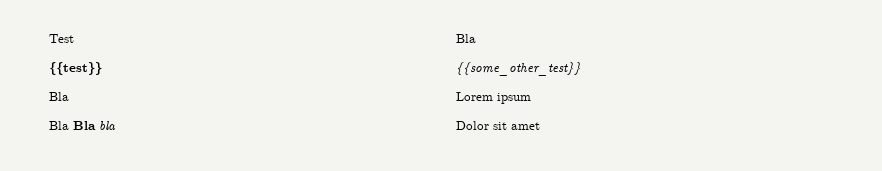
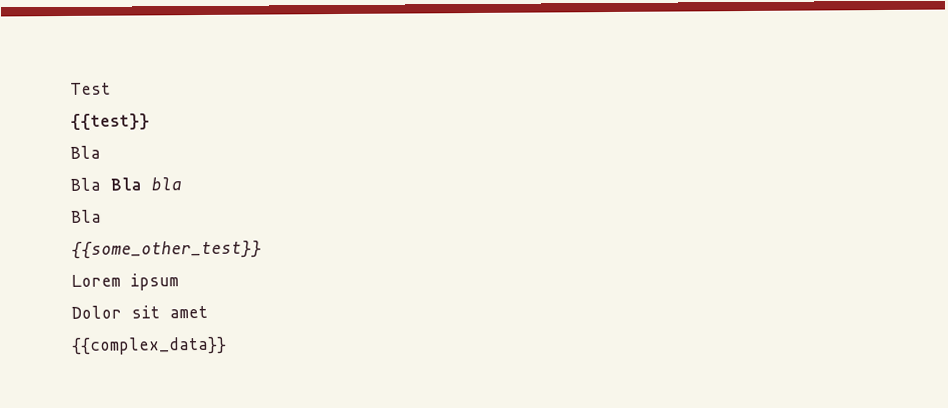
+ {{complex_data}}

